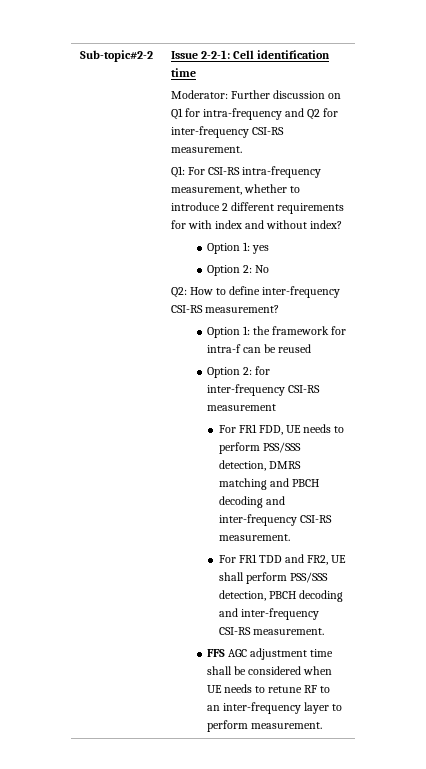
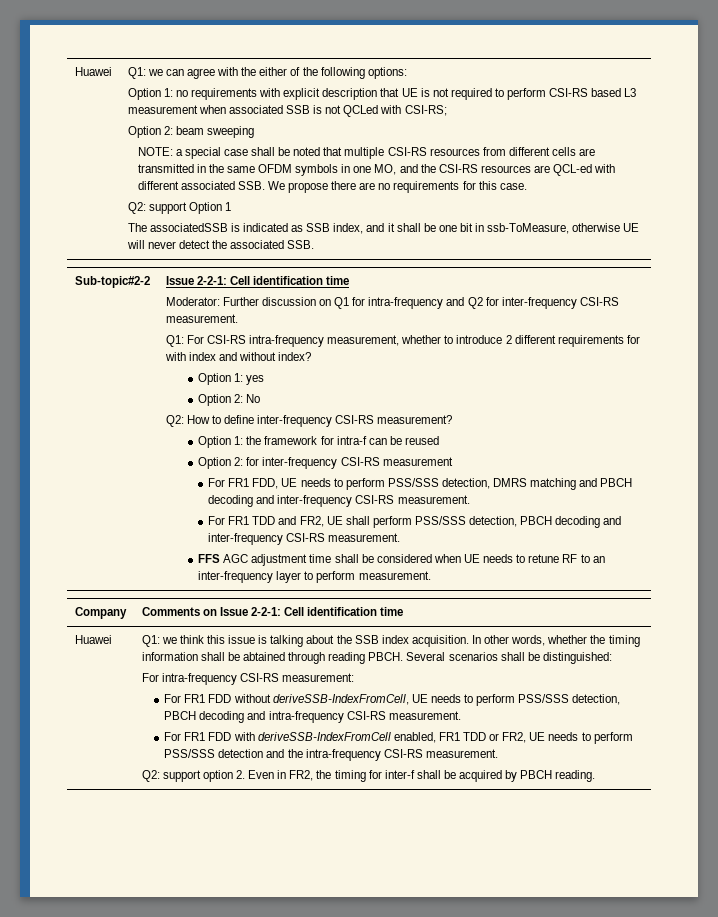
+ Huawei | Q1: we can agree with the either of the following options:
+ Option 1: no requirements with explicit description that UE is not required to perform CSI-RS based L3 measurement when associated SSB is not QCLed with CSI-RS;
+ Option 2: beam sweeping
+ NOTE: a special case shall be noted that multiple CSI-RS resources from different cells are transmitted in the same OFDM symbols in one MO, and the CSI-RS resources are QCL-ed with different associated SSB. We propose there are no requirements for this case.
+ Q2: support Option 1
+ The associatedSSB is indicated as SSB index, and it shall be one bit in ssb-ToMeasure, otherwise UE will never detect the associated SSB.
+ Company | Comments on Issue 2-2-1: Cell identification time
+ Huawei | Q1: we think this issue is talking about the SSB index acquisition. In other words, whether the timing information shall be abtained through reading PBCH. Several scenarios shall be distinguished:
+ For intra-frequency CSI-RS measurement:
+ For FR1 FDD without deriveSSB-IndexFromCell, UE needs to perform PSS/SSS detection, PBCH decoding and intra-frequency CSI-RS measurement.
+ For FR1 FDD with deriveSSB-IndexFromCell enabled, FR1 TDD or FR2, UE needs to perform PSS/SSS detection and the intra-frequency CSI-RS measurement.
+ Q2: support option 2. Even in FR2, the timing for inter-f shall be acquired by PBCH reading.

